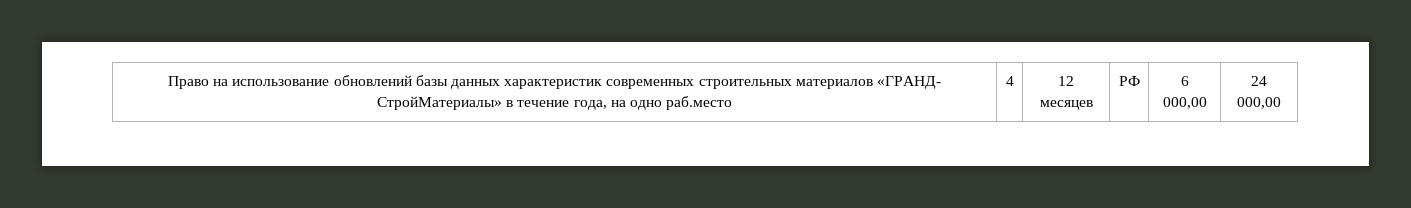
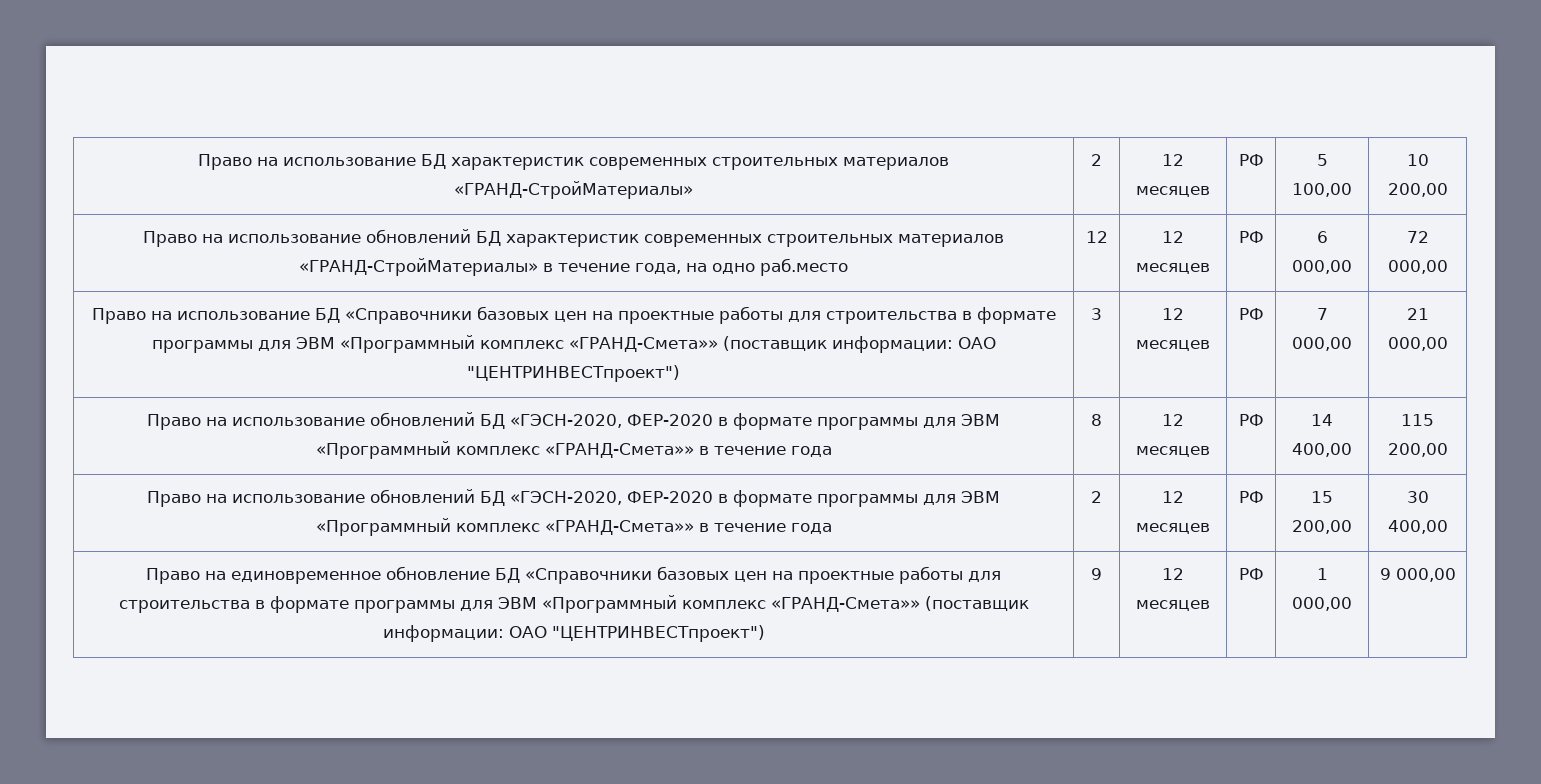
- Право на использование обновлений базы данных характеристик современных строительных материалов «ГРАНД- СтройМатериалы» в течение года, на одно раб.место | 4 | 12 месяцев | РФ | 6 000,00 | 24 000,00
+ Право на использование БД характеристик современных строительных материалов «ГРАНД-СтройМатериалы» | 2 | 12 месяцев | РФ | 5 100,00 | 10 200,00
+ Право на использование обновлений БД характеристик современных строительных материалов «ГРАНД-СтройМатериалы» в течение года, на одно раб.место | 12 | 12 месяцев | РФ | 6 000,00 | 72 000,00
+ Право на использование БД «Справочники базовых цен на проектные работы для строительства в формате программы для ЭВМ «Программный комплекс «ГРАНД-Смета»» (поставщик информации: ОАО "ЦЕНТРИНВЕСТпроект") | 3 | 12 месяцев | РФ | 7 000,00 | 21 000,00
+ Право на использование обновлений БД «ГЭСН-2020, ФЕР-2020 в формате программы для ЭВМ «Программный комплекс «ГРАНД-Смета»» в течение года | 8 | 12 месяцев | РФ | 14 400,00 | 115 200,00
+ Право на использование обновлений БД «ГЭСН-2020, ФЕР-2020 в формате программы для ЭВМ «Программный комплекс «ГРАНД-Смета»» в течение года | 2 | 12 месяцев | РФ | 15 200,00 | 30 400,00
+ Право на единовременное обновление БД «Справочники базовых цен на проектные работы для строительства в формате программы для ЭВМ «Программный комплекс «ГРАНД-Смета»» (поставщик информации: ОАО "ЦЕНТРИНВЕСТпроект") | 9 | 12 месяцев | РФ | 1 000,00 | 9 000,00

